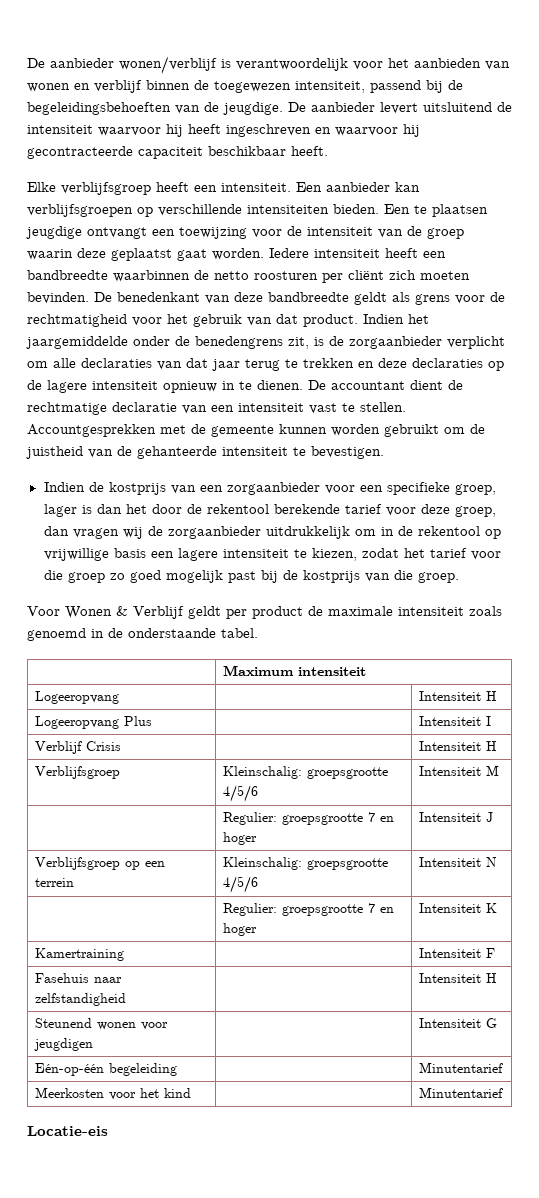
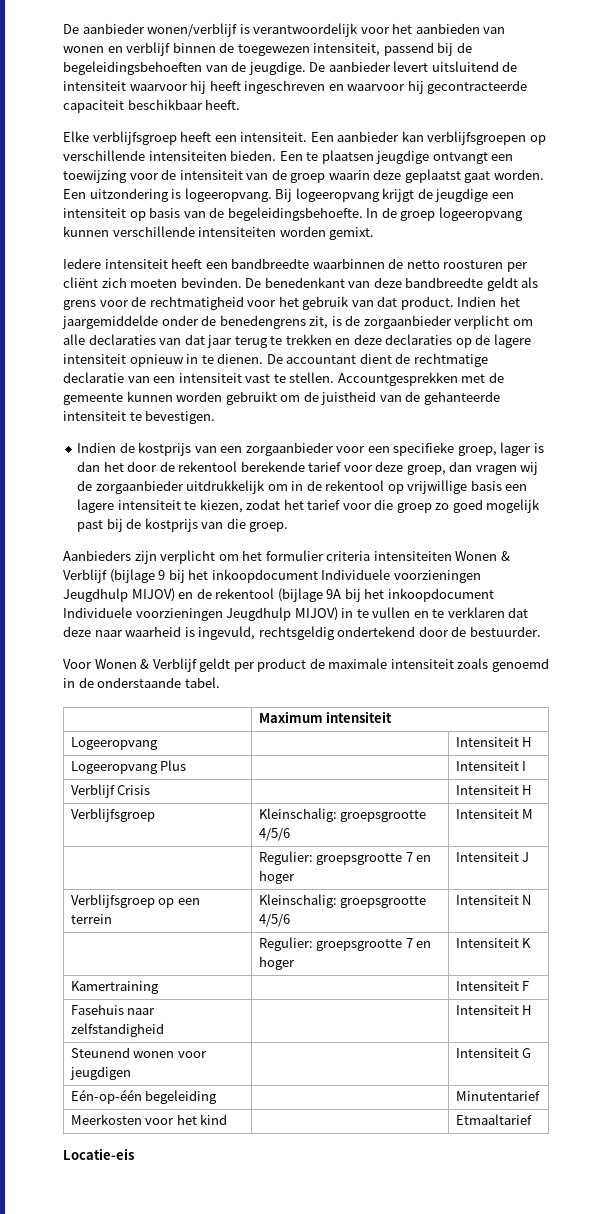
- Een te plaatsen jeugdige ontvangt een toewijzing voor de intensiteit van de groep waarin deze geplaatst gaat worden. Iedere intensiteit heeft een bandbreedte waarbinnen de netto roosturen per cliënt zich moeten bevinden.
+ Een te plaatsen jeugdige ontvangt een toewijzing voor de intensiteit van de groep waarin deze geplaatst gaat worden. Een uitzondering is logeeropvang. Bij logeeropvang krijgt de jeugdige een intensiteit op basis van de begeleidingsbehoefte. In de groep logeeropvang kunnen verschillende intensiteiten worden gemixt.
+ Iedere intensiteit heeft een bandbreedte waarbinnen de netto roosturen per cliënt zich moeten bevinden.
+ Aanbieders zijn verplicht om het formulier criteria intensiteiten Wonen & Verblijf (bijlage 9 bij het inkoopdocument Individuele voorzieningen Jeugdhulp MIJOV) en de rekentool (bijlage 9A bij het inkoopdocument Individuele voorzieningen Jeugdhulp MIJOV) in te vullen en te verklaren dat deze naar waarheid is ingevuld, rechtsgeldig ondertekend door de bestuurder.
- Meerkosten voor het kind | | Minutentarief
+ Meerkosten voor het kind | | Etmaaltarief

